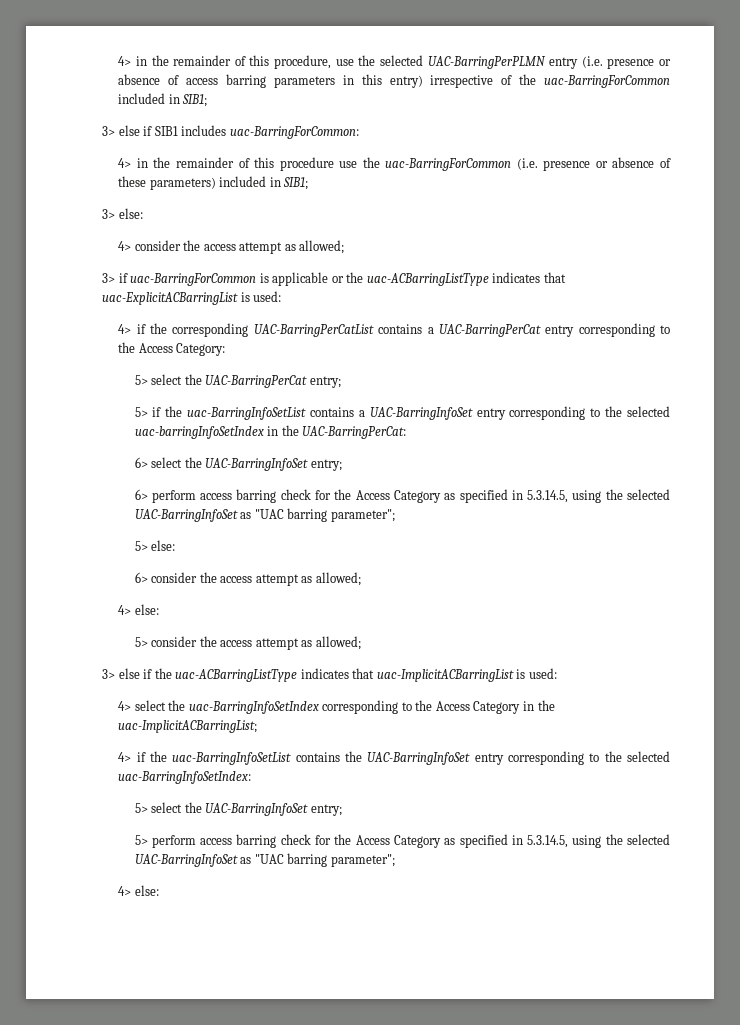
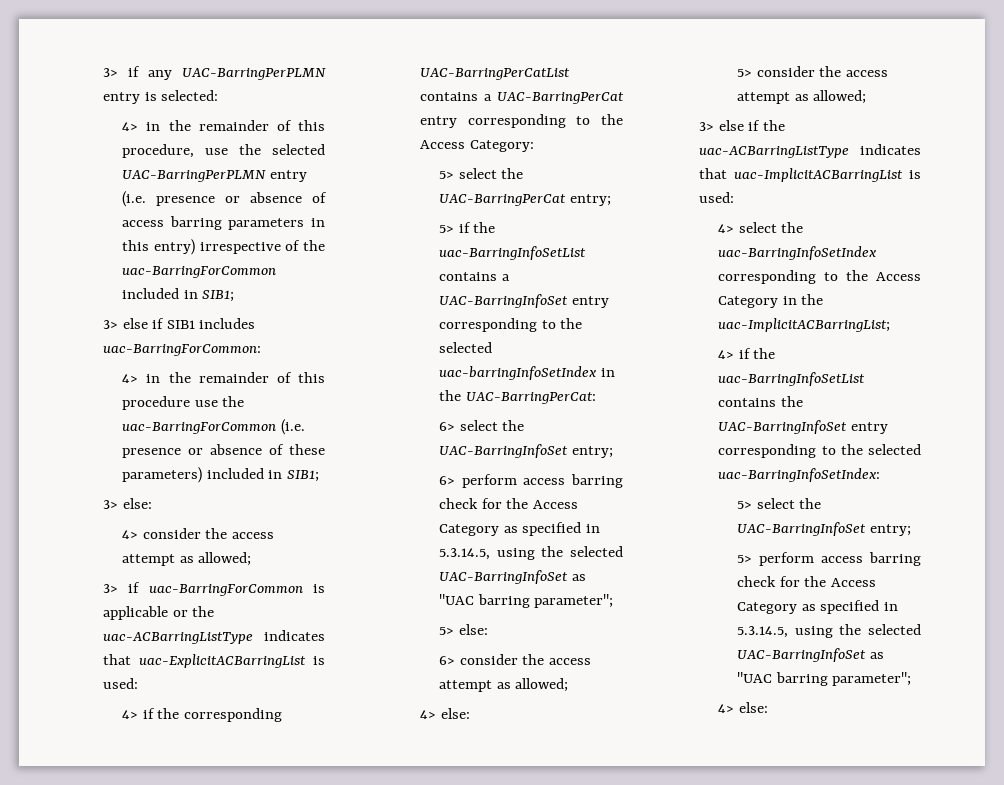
+ 3> if any UAC-BarringPerPLMN entry is selected:

